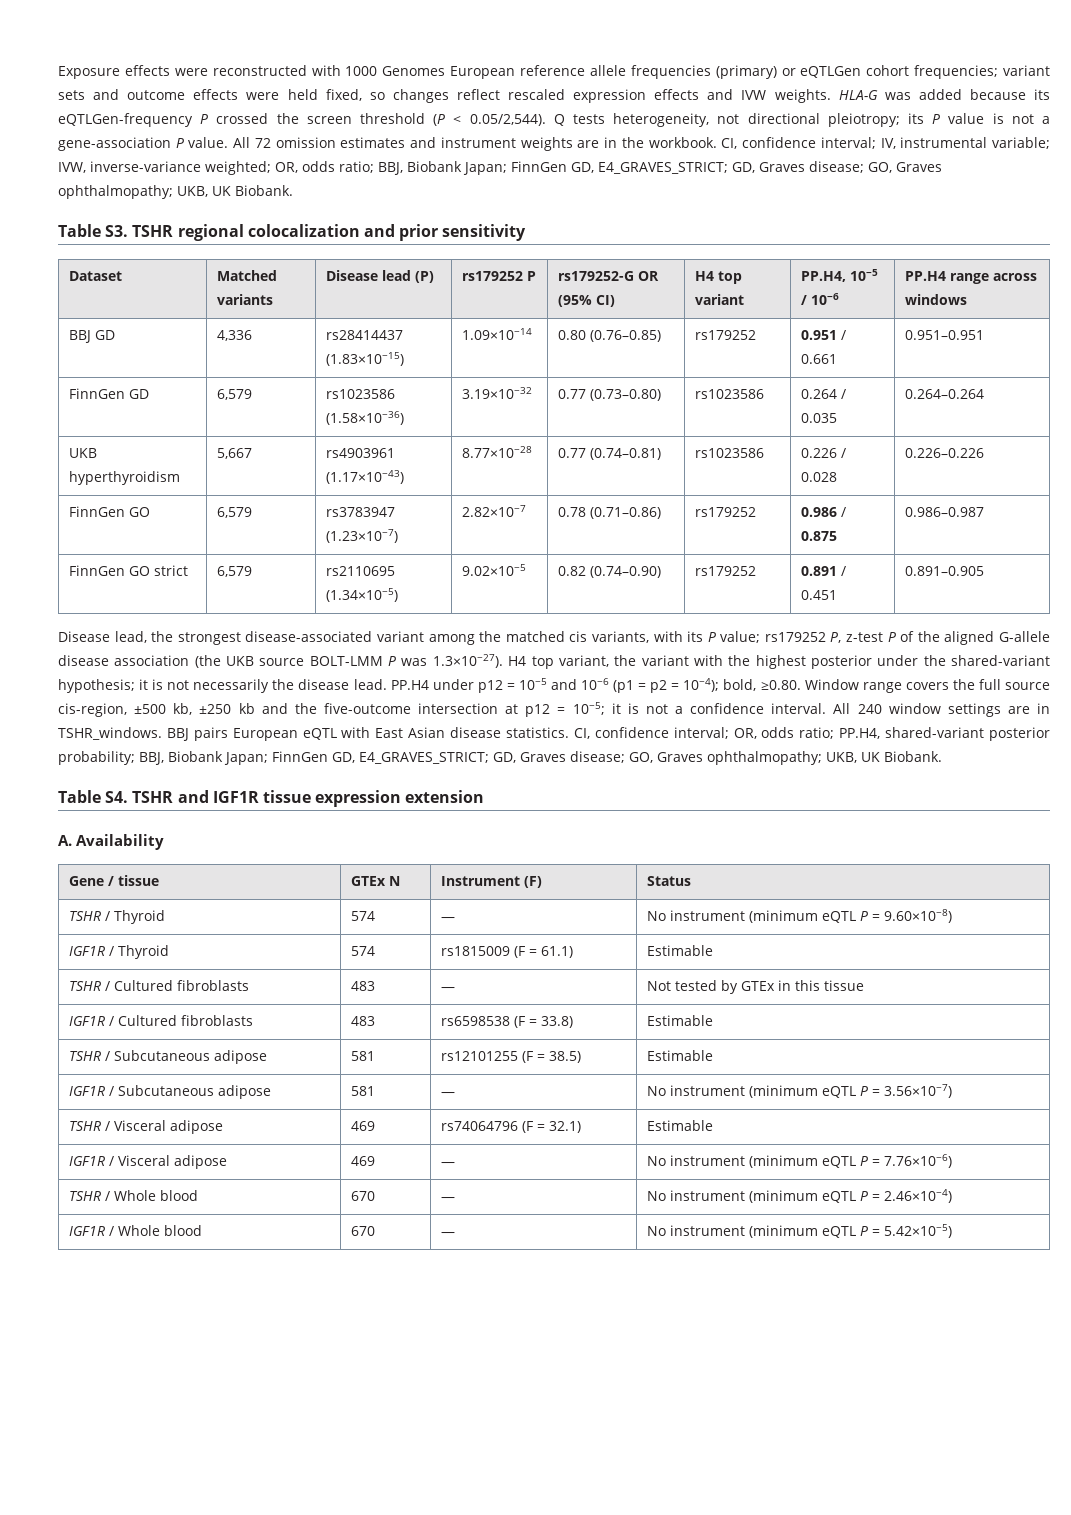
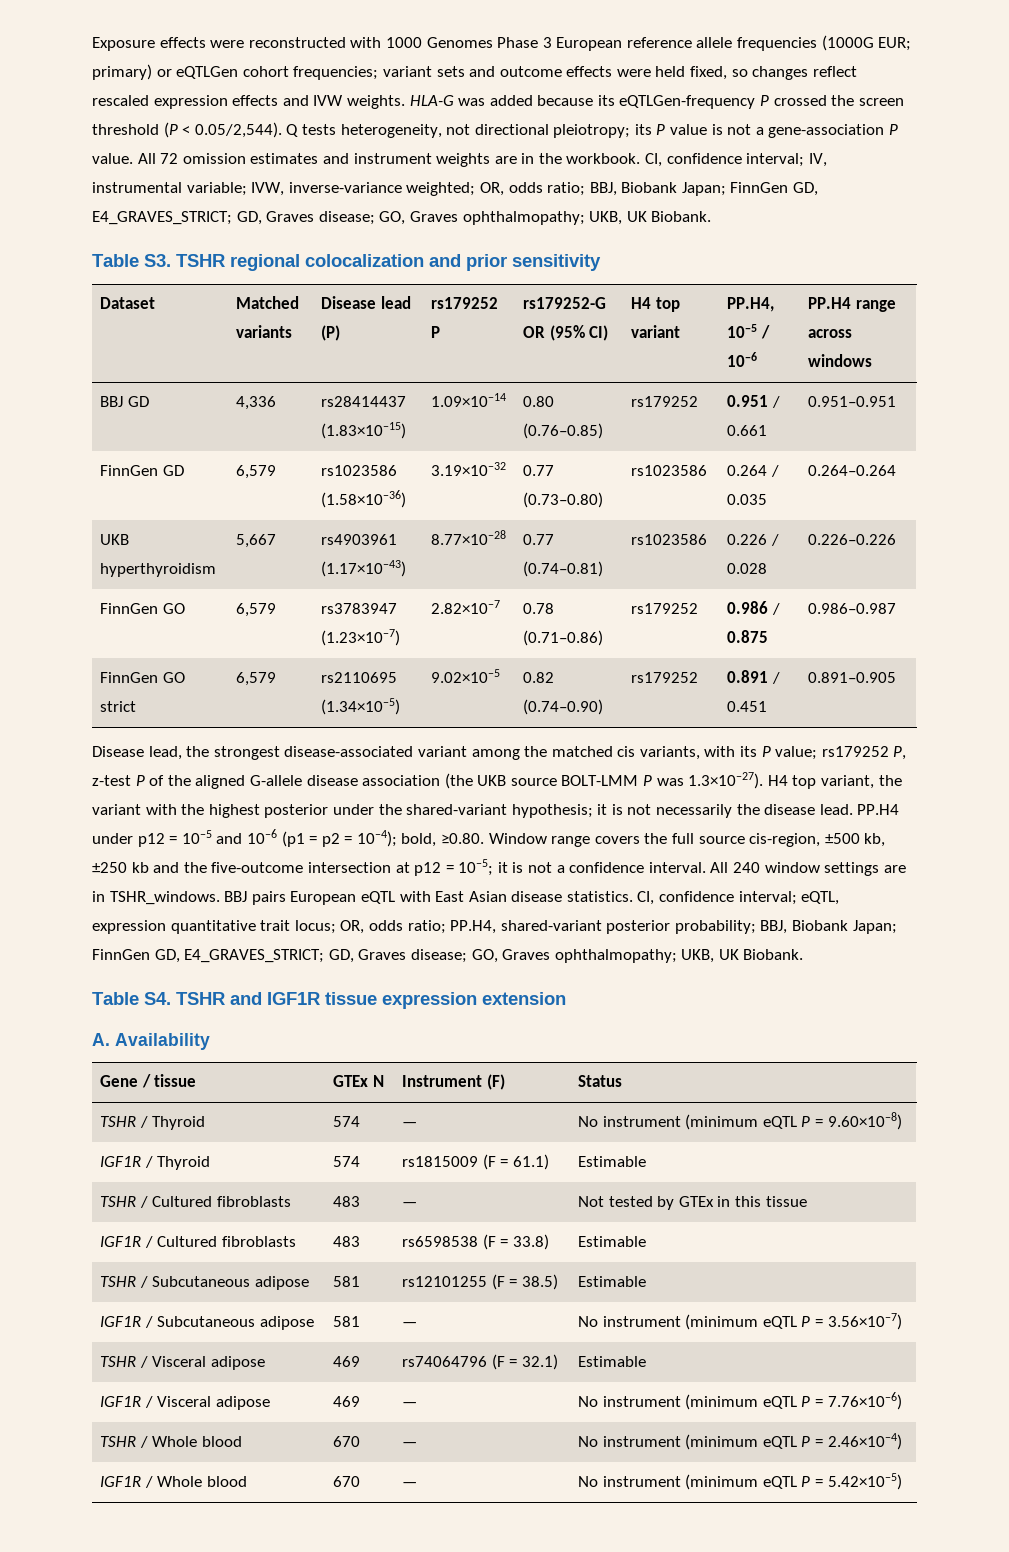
- Exposure effects were reconstructed with 1000 Genomes European reference allele frequencies (primary) or eQTLGen cohort frequencies; variant sets and outcome effects were held fixed, so changes reflect rescaled expression effects and IVW weights.
+ Exposure effects were reconstructed with 1000 Genomes Phase 3 European reference allele frequencies (1000G EUR; primary) or eQTLGen cohort frequencies; variant sets and outcome effects were held fixed, so changes reflect rescaled expression effects and IVW weights.
- CI, confidence interval; OR, odds ratio; PP.H4, shared-variant posterior probability; BBJ, Biobank Japan; FinnGen GD, E4_GRAVES_STRICT; GD, Graves disease; GO, Graves ophthalmopathy; UKB, UK Biobank.
+ CI, confidence interval; eQTL, expression quantitative trait locus; OR, odds ratio; PP.H4, shared-variant posterior probability; BBJ, Biobank Japan; FinnGen GD, E4_GRAVES_STRICT; GD, Graves disease; GO, Graves ophthalmopathy; UKB, UK Biobank.

